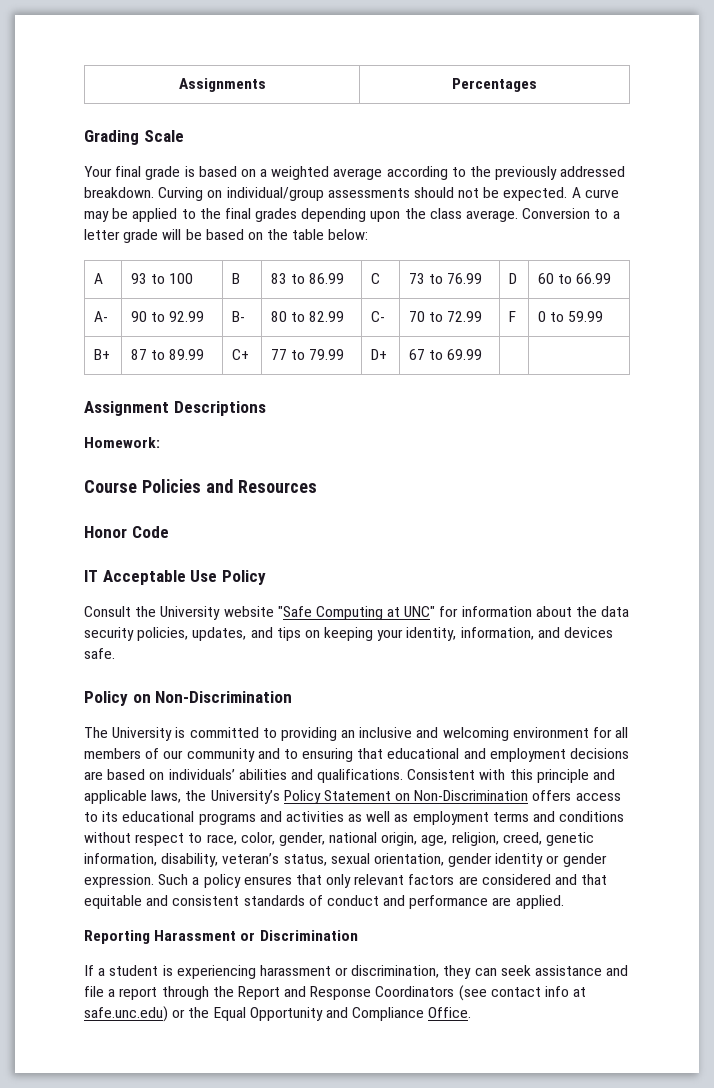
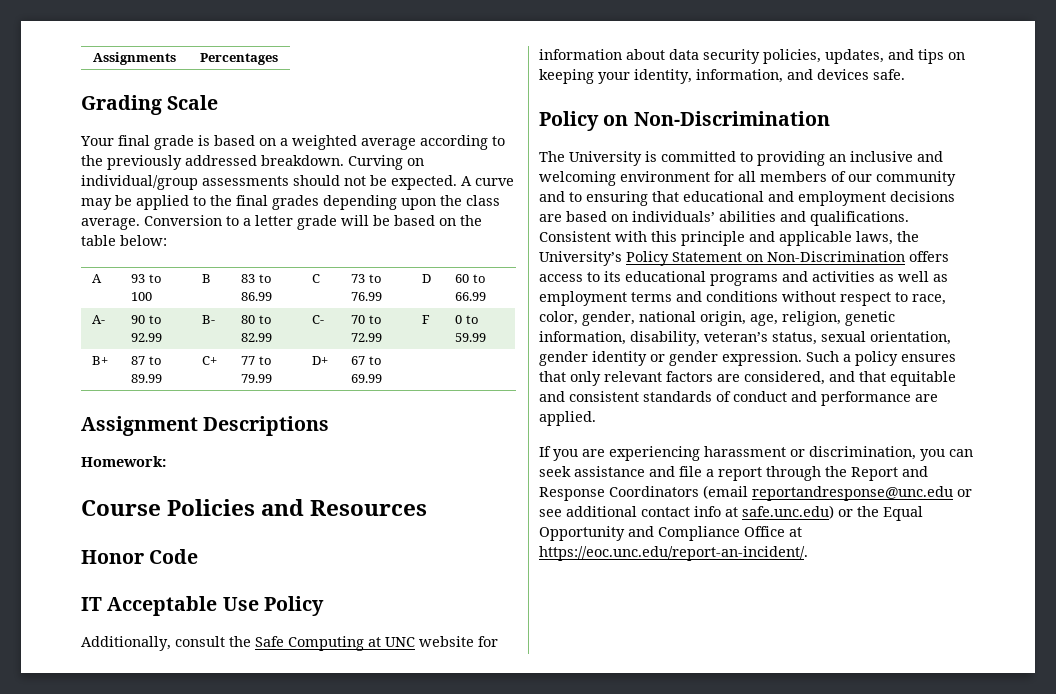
- Consult the University website "Safe Computing at UNC" for information about the data security policies, updates, and tips on keeping your identity, information, and devices safe.
+ Additionally, consult the Safe Computing at UNC website for information about data security policies, updates, and tips on keeping your identity, information, and devices safe.
- Consistent with this principle and applicable laws, the University’s Policy Statement on Non-Discrimination offers access to its educational programs and activities as well as employment terms and conditions without respect to race, color, gender, national origin, age, religion, creed, genetic information, disability, veteran’s status, sexual orientation, gender identity or gender expression.
+ Consistent with this principle and applicable laws, the University’s Policy Statement on Non-Discrimination offers access to its educational programs and activities as well as employment terms and conditions without respect to race, color, gender, national origin, age, religion, genetic information, disability, veteran’s status, sexual orientation, gender identity or gender expression.
- Such a policy ensures that only relevant factors are considered and that equitable and consistent standards of conduct and performance are applied.
+ Such a policy ensures that only relevant factors are considered, and that equitable and consistent standards of conduct and performance are applied.
- Reporting Harassment or Discrimination
- If a student is experiencing harassment or discrimination, they can seek assistance and file a report through the Report and Response Coordinators (see contact info at safe.unc.edu) or the Equal Opportunity and Compliance Office.
+ If you are experiencing harassment or discrimination, you can seek assistance and file a report through the Report and Response Coordinators (email reportandresponse@unc.edu or see additional contact info at safe.unc.edu) or the Equal Opportunity and Compliance Office at https://eoc.unc.edu/report-an-incident/.

